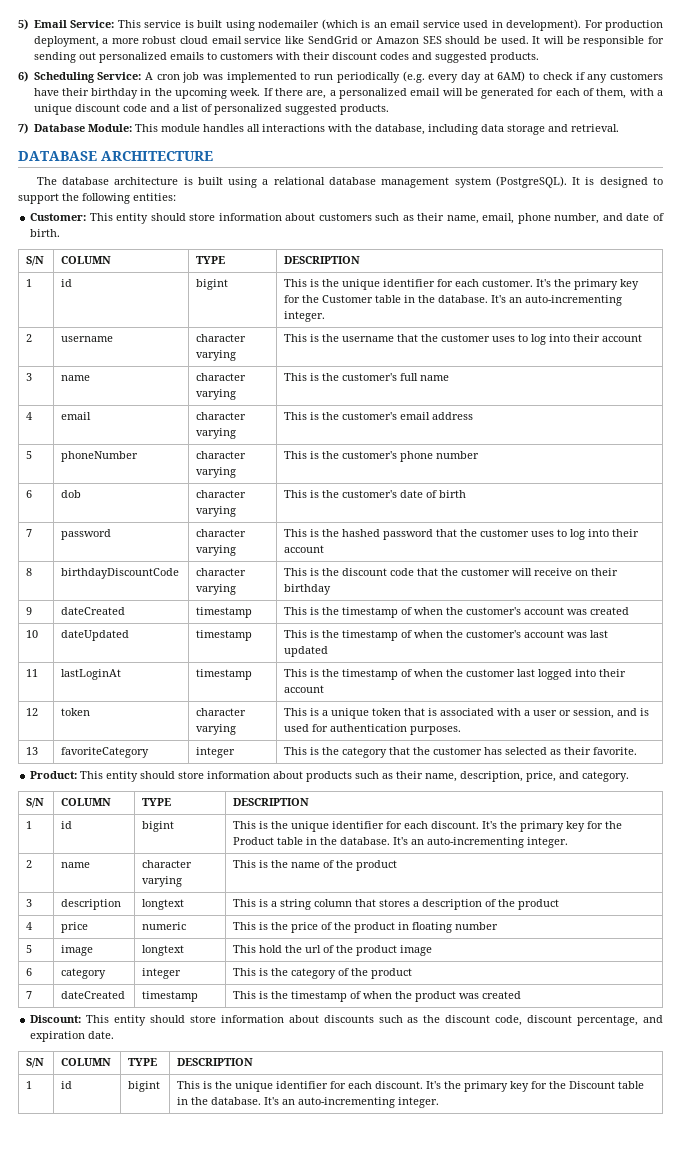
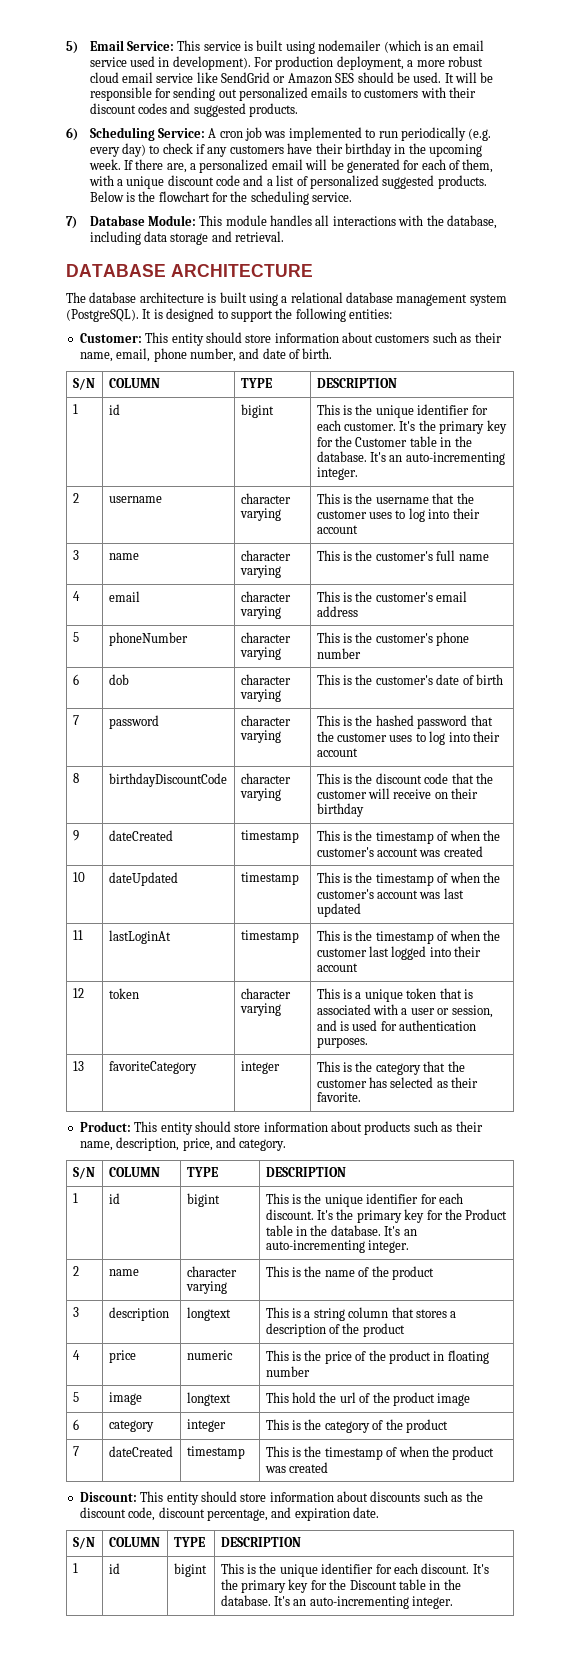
- 6) Scheduling Service: A cron job was implemented to run periodically (e.g. every day at 6AM) to check if any customers have their birthday in the upcoming week.
+ 6) Scheduling Service: A cron job was implemented to run periodically (e.g. every day) to check if any customers have their birthday in the upcoming week.
+ Below is the flowchart for the scheduling service.

